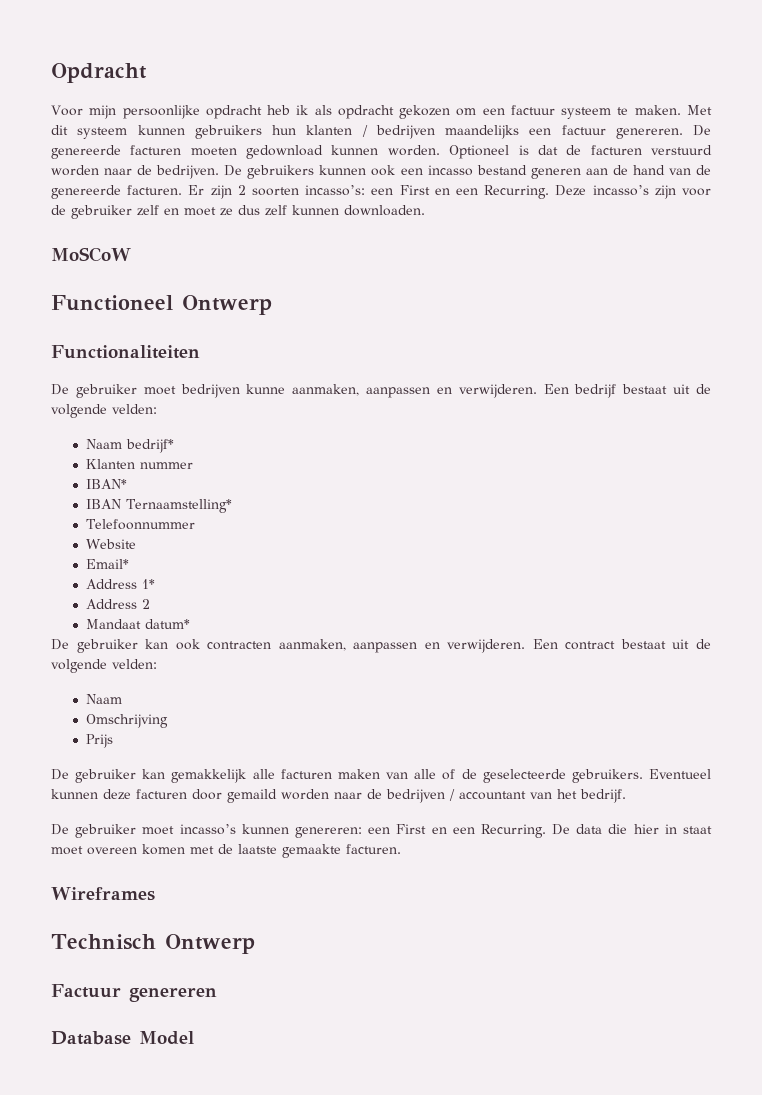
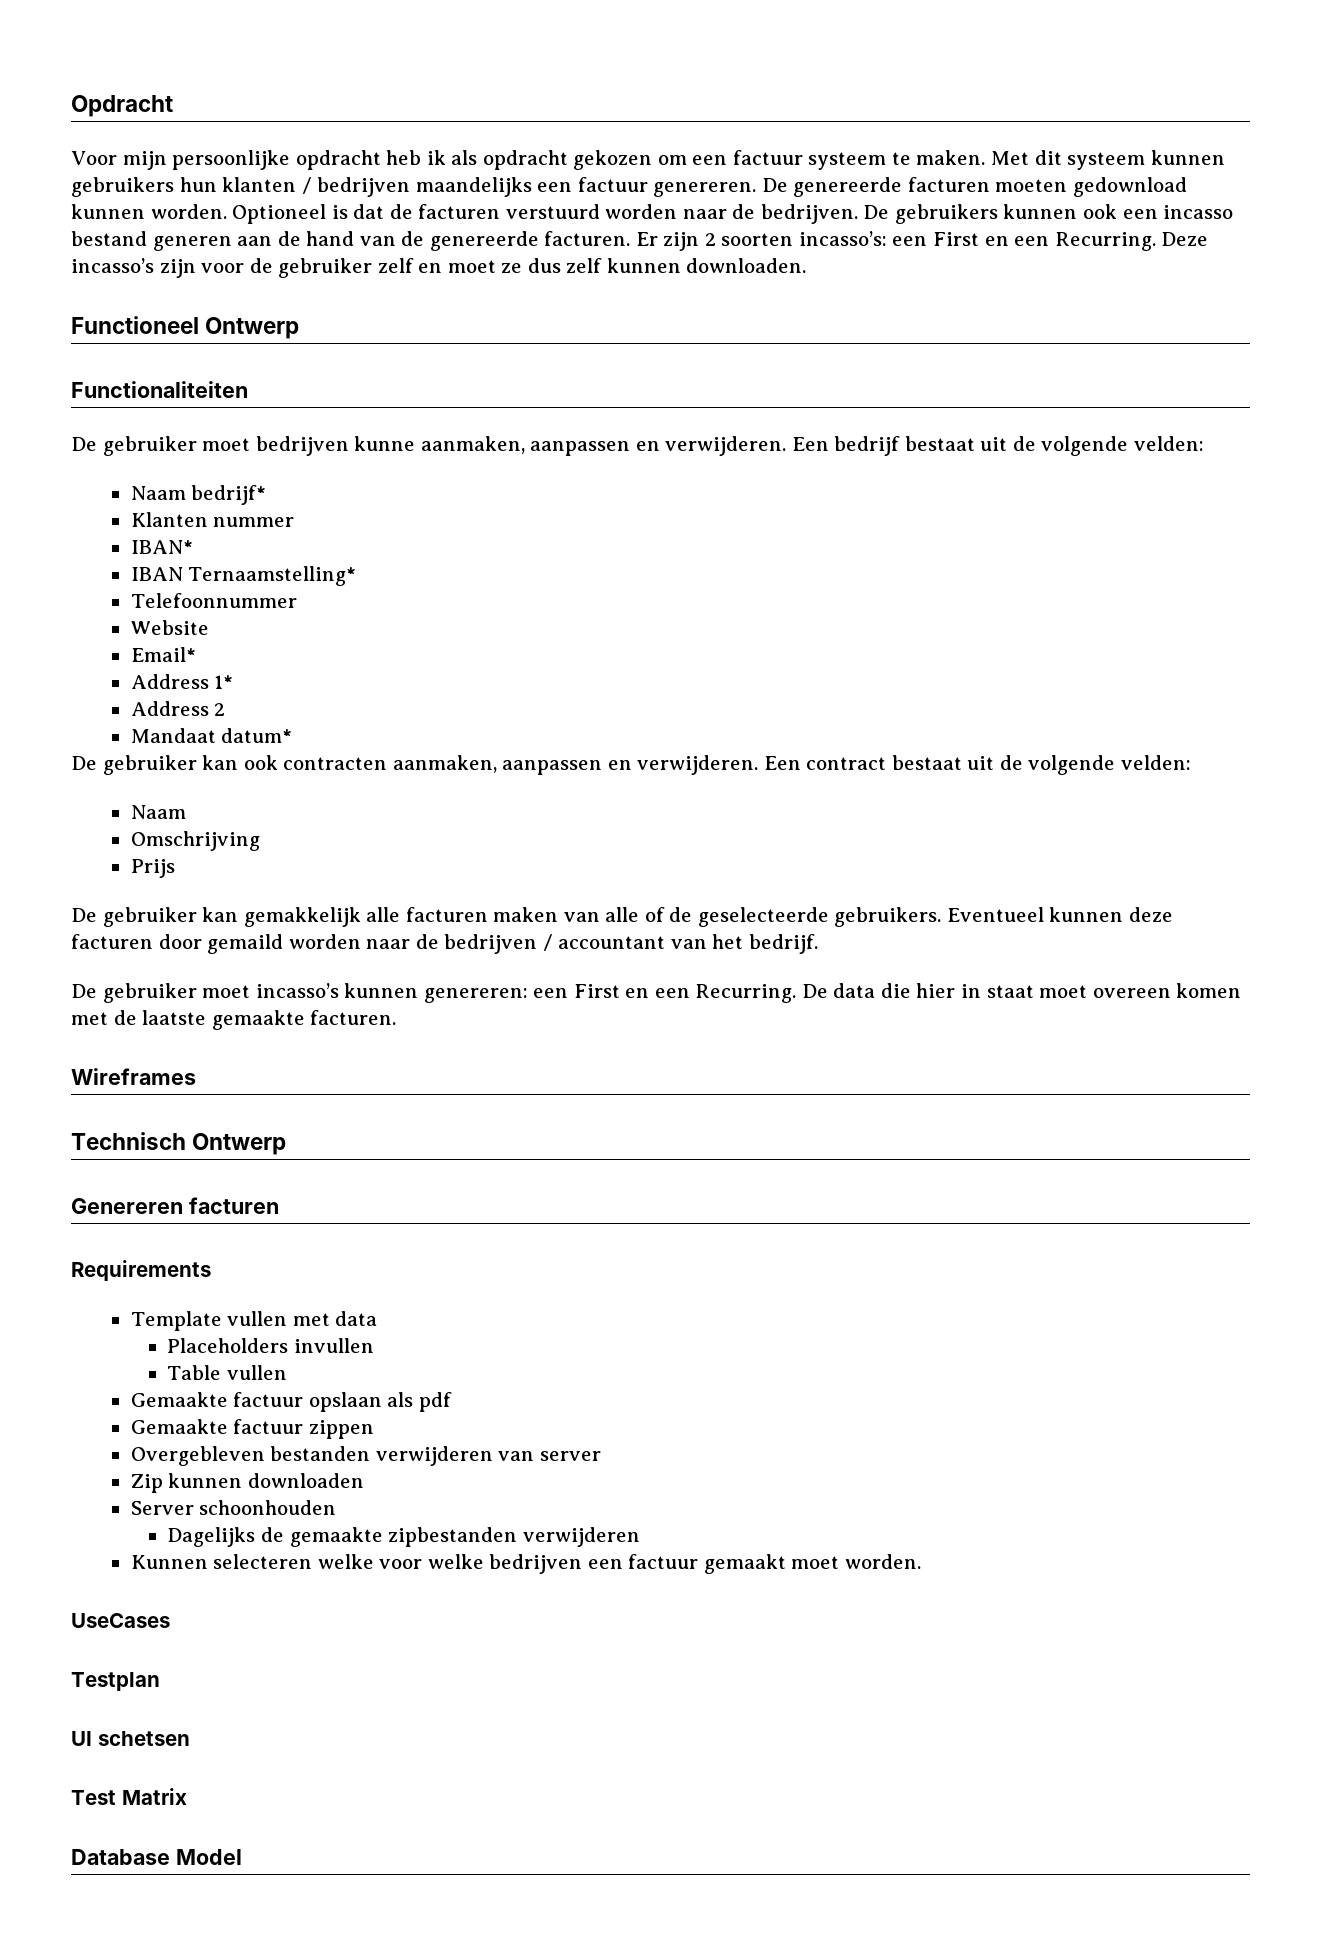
- MoSCoW
- Factuur genereren
+ Genereren facturen
+ Requirements
+ Template vullen met data
+ Placeholders invullen
+ Table vullen
+ Gemaakte factuur opslaan als pdf
+ Gemaakte factuur zippen
+ Overgebleven bestanden verwijderen van server
+ Zip kunnen downloaden
+ Server schoonhouden
+ Dagelijks de gemaakte zipbestanden verwijderen
+ Kunnen selecteren welke voor welke bedrijven een factuur gemaakt moet worden.
+ UseCases
+ Testplan
+ UI schetsen
+ Test Matrix

